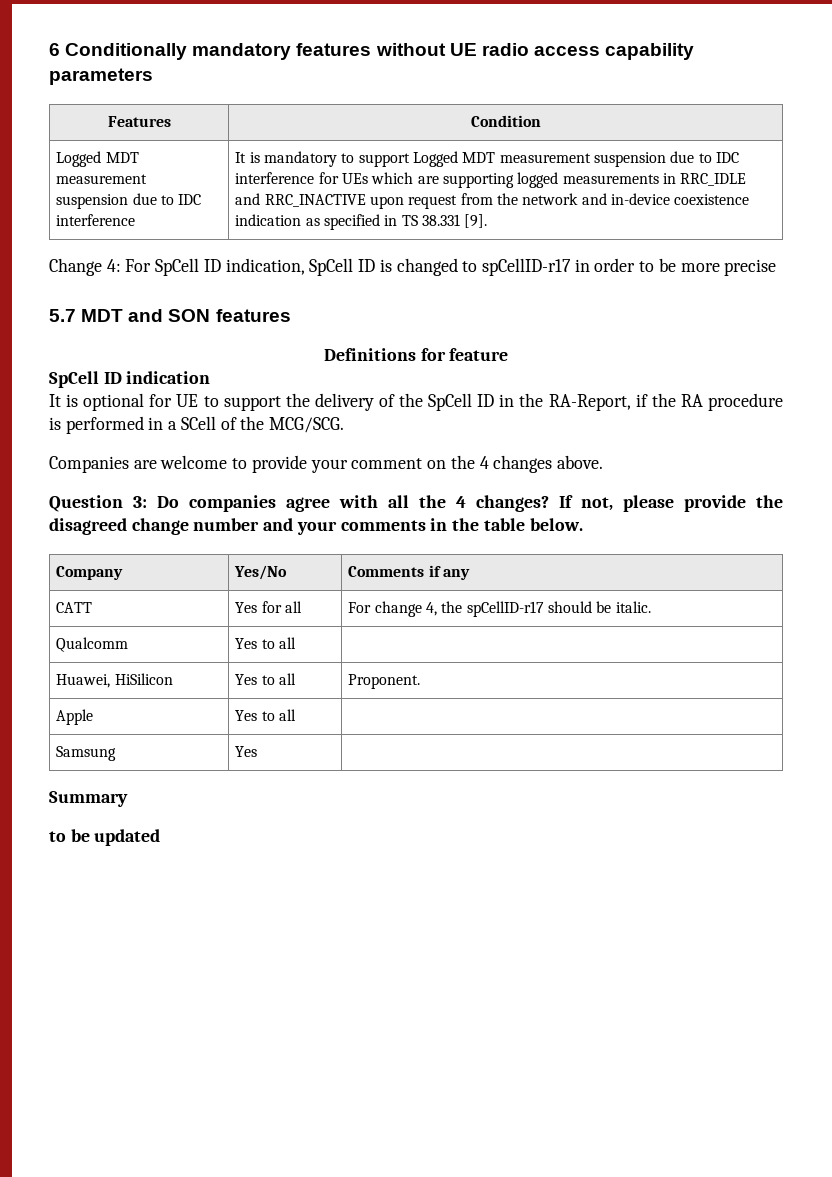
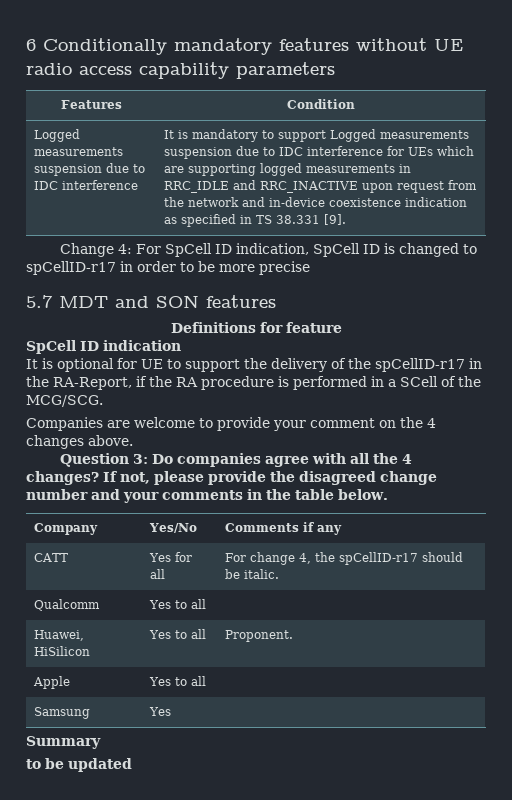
  Features | Condition
- Logged MDT measurement suspension due to IDC interference
+ Logged measurements suspension due to IDC interference
- It is mandatory to support Logged MDT measurement suspension due to IDC interference for UEs which are supporting logged measurements in RRC_IDLE and RRC_INACTIVE upon request from the network and in-device coexistence indication as specified in TS 38.331 [9].
+ It is mandatory to support Logged measurements suspension due to IDC interference for UEs which are supporting logged measurements in RRC_IDLE and RRC_INACTIVE upon request from the network and in-device coexistence indication as specified in TS 38.331 [9].
- It is optional for UE to support the delivery of the SpCell ID in the RA-Report, if the RA procedure is performed in a SCell of the MCG/SCG.
+ It is optional for UE to support the delivery of the spCellID-r17 in the RA-Report, if the RA procedure is performed in a SCell of the MCG/SCG.

